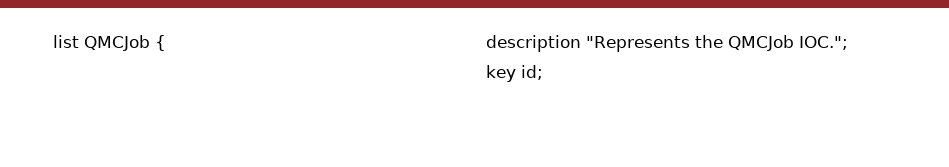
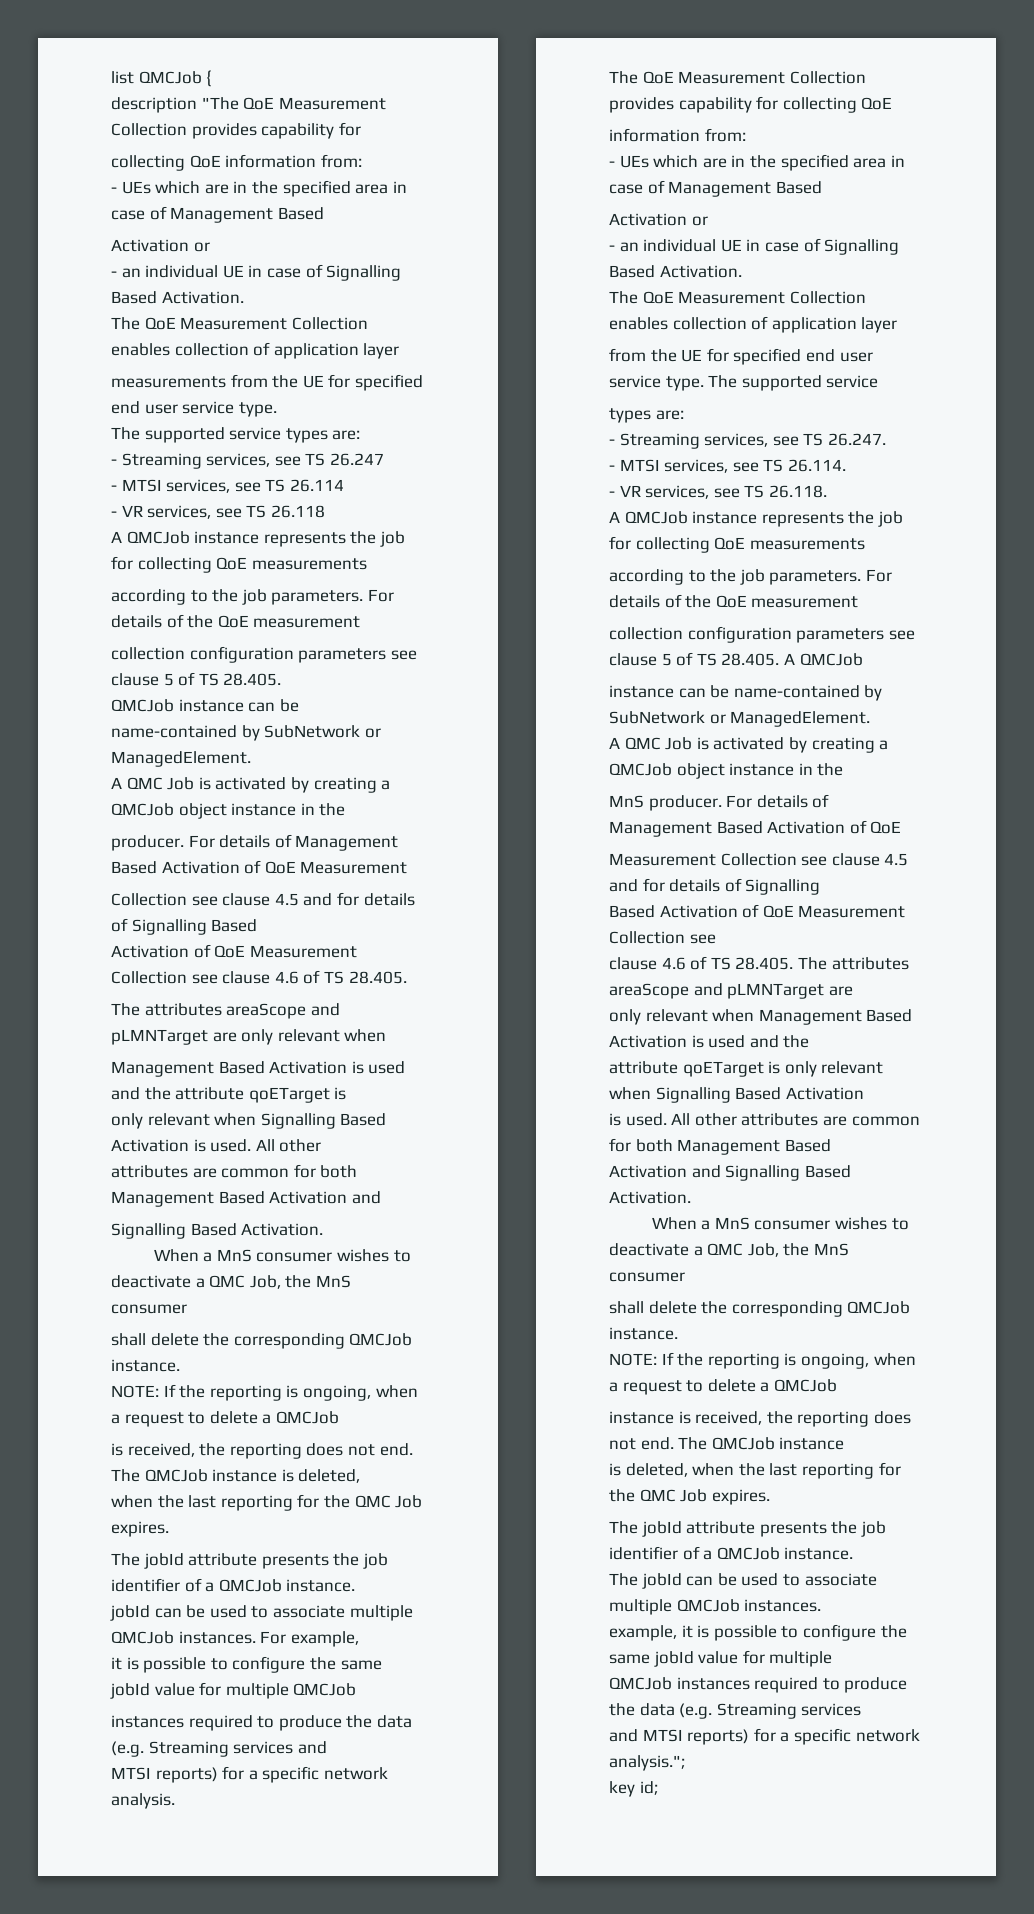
- description "Represents the QMCJob IOC.";
+ description "The QoE Measurement Collection provides capability for
+ collecting QoE information from:
+ - UEs which are in the specified area in case of Management Based
+ Activation or
+ - an individual UE in case of Signalling Based Activation.
+ The QoE Measurement Collection enables collection of application layer
+ measurements from the UE for specified end user service type.
+ The supported service types are:
+ - Streaming services, see TS 26.247
+ - MTSI services, see TS 26.114
+ - VR services, see TS 26.118
+ A QMCJob instance represents the job for collecting QoE measurements
+ according to the job parameters. For details of the QoE measurement
+ collection configuration parameters see clause 5 of TS 28.405.
+ QMCJob instance can be name-contained by SubNetwork or ManagedElement.
+ A QMC Job is activated by creating a QMCJob object instance in the
+ producer. For details of Management Based Activation of QoE Measurement
+ Collection see clause 4.5 and for details of Signalling Based
+ Activation of QoE Measurement Collection see clause 4.6 of TS 28.405.
+ The attributes areaScope and pLMNTarget are only relevant when
+ Management Based Activation is used and the attribute qoETarget is
+ only relevant when Signalling Based Activation is used. All other
+ attributes are common for both Management Based Activation and
+ Signalling Based Activation.
+ When a MnS consumer wishes to deactivate a QMC Job, the MnS consumer
+ shall delete the corresponding QMCJob instance.
+ NOTE: If the reporting is ongoing, when a request to delete a QMCJob
+ is received, the reporting does not end. The QMCJob instance is deleted,
+ when the last reporting for the QMC Job expires.
+ The jobId attribute presents the job identifier of a QMCJob instance.
+ jobId can be used to associate multiple QMCJob instances. For example,
+ it is possible to configure the same jobId value for multiple QMCJob
+ instances required to produce the data (e.g. Streaming services and
+ MTSI reports) for a specific network analysis.
+ The QoE Measurement Collection provides capability for collecting QoE
+ information from:
+ - UEs which are in the specified area in case of Management Based
+ Activation or
+ - an individual UE in case of Signalling Based Activation.
+ The QoE Measurement Collection enables collection of application layer
+ from the UE for specified end user service type. The supported service
+ types are:
+ - Streaming services, see TS 26.247.
+ - MTSI services, see TS 26.114.
+ - VR services, see TS 26.118.
+ A QMCJob instance represents the job for collecting QoE measurements
+ according to the job parameters. For details of the QoE measurement
+ collection configuration parameters see clause 5 of TS 28.405. A QMCJob
+ instance can be name-contained by SubNetwork or ManagedElement.
+ A QMC Job is activated by creating a QMCJob object instance in the
+ MnS producer. For details of Management Based Activation of QoE
+ Measurement Collection see clause 4.5 and for details of Signalling
+ Based Activation of QoE Measurement Collection see
+ clause 4.6 of TS 28.405. The attributes areaScope and pLMNTarget are
+ only relevant when Management Based Activation is used and the
+ attribute qoETarget is only relevant when Signalling Based Activation
+ is used. All other attributes are common for both Management Based
+ Activation and Signalling Based Activation.
+ When a MnS consumer wishes to deactivate a QMC Job, the MnS consumer
+ shall delete the corresponding QMCJob instance.
+ NOTE: If the reporting is ongoing, when a request to delete a QMCJob
+ instance is received, the reporting does not end. The QMCJob instance
+ is deleted, when the last reporting for the QMC Job expires.
+ The jobId attribute presents the job identifier of a QMCJob instance.
+ The jobId can be used to associate multiple QMCJob instances.
+ example, it is possible to configure the same jobId value for multiple
+ QMCJob instances required to produce the data (e.g. Streaming services
+ and MTSI reports) for a specific network analysis.";

